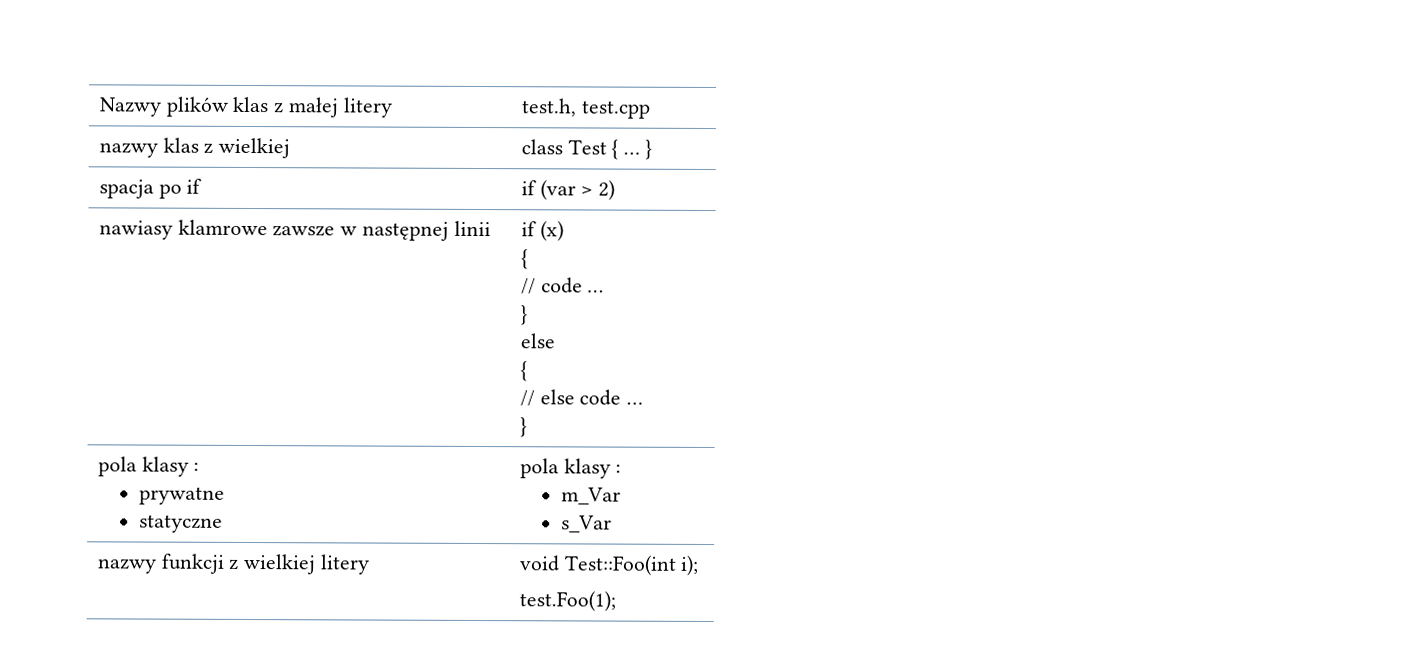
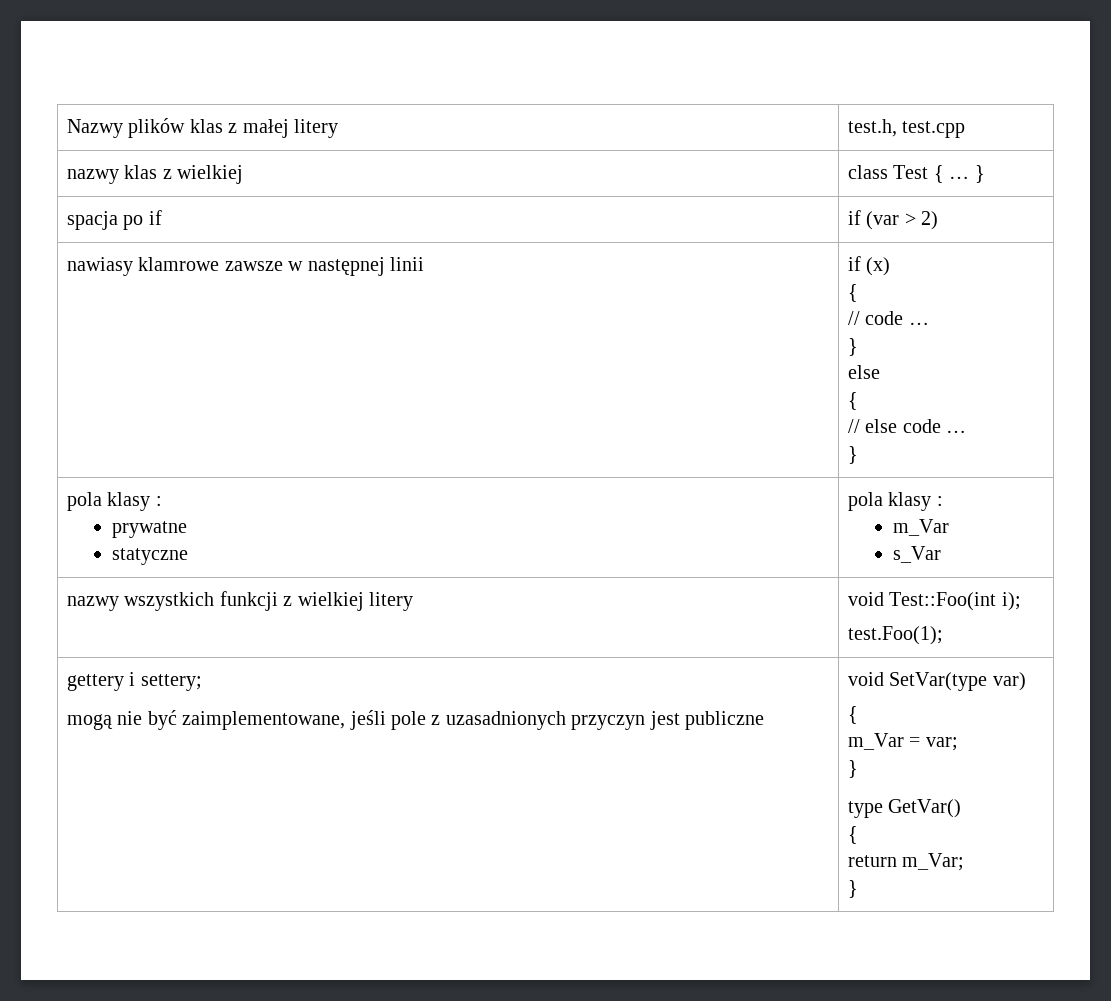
- nazwy funkcji z wielkiej litery | void Test::Foo(int i);
+ nazwy wszystkich funkcji z wielkiej litery | void Test::Foo(int i);
+ gettery i settery;
+ mogą nie być zaimplementowane, jeśli pole z uzasadnionych przyczyn jest publiczne | void SetVar(type var)
+ {
+ m_Var = var;
+ }
+ type GetVar()
+ {
+ return m_Var;
+ }

